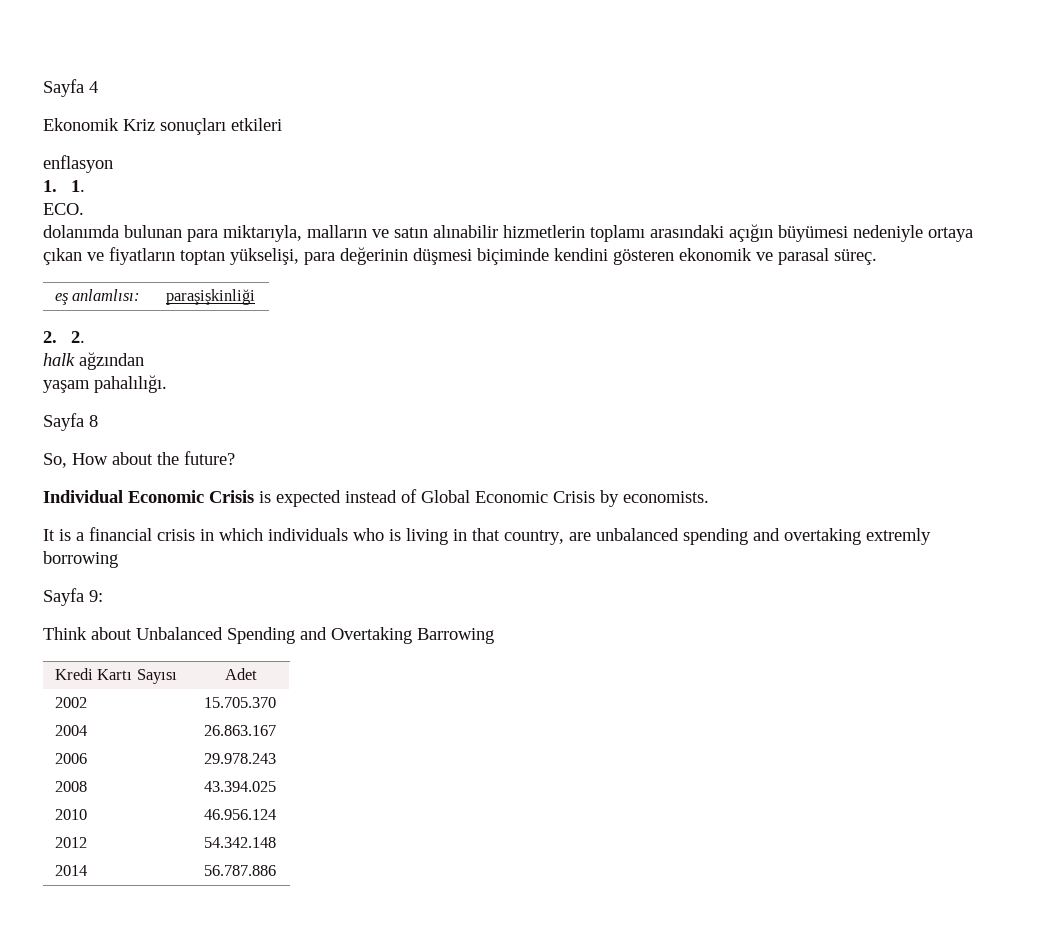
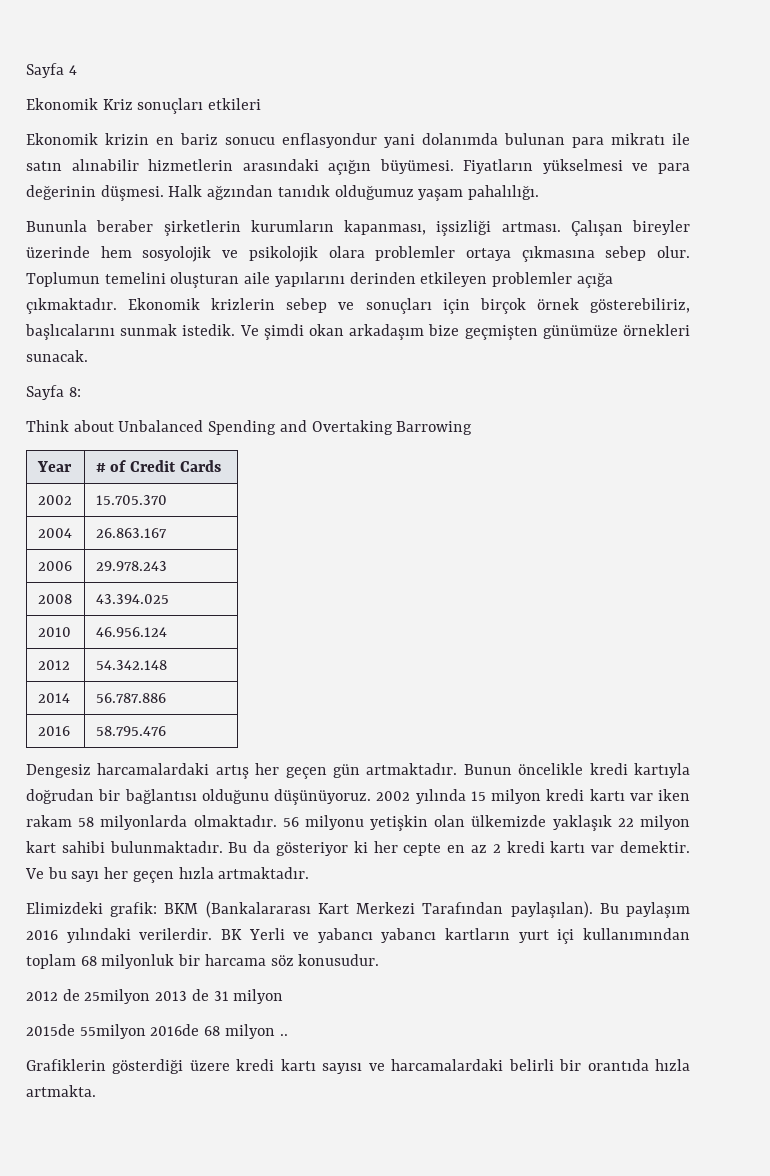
- enflasyon
- 1. 1.
- ECO.
- dolanımda bulunan para miktarıyla, malların ve satın alınabilir hizmetlerin toplamı arasındaki açığın büyümesi nedeniyle ortaya çıkan ve fiyatların toptan yükselişi, para değerinin düşmesi biçiminde kendini gösteren ekonomik ve parasal süreç.
- eş anlamlısı: | paraşişkinliği
- 2. 2.
- halk ağzından
- yaşam pahalılığı.
+ Ekonomik krizin en bariz sonucu enflasyondur yani dolanımda bulunan para mikratı ile satın alınabilir hizmetlerin arasındaki açığın büyümesi. Fiyatların yükselmesi ve para değerinin düşmesi. Halk ağzından tanıdık olduğumuz yaşam pahalılığı.
- Sayfa 8
- So, How about the future?
- Individual Economic Crisis is expected instead of Global Economic Crisis by economists.
- It is a financial crisis in which individuals who is living in that country, are unbalanced spending and overtaking extremly borrowing
- Sayfa 9:
+ Bununla beraber şirketlerin kurumların kapanması, işsizliği artması. Çalışan bireyler üzerinde hem sosyolojik ve psikolojik olara problemler ortaya çıkmasına sebep olur. Toplumun temelini oluşturan aile yapılarını derinden etkileyen problemler açığa çıkmaktadır. Ekonomik krizlerin sebep ve sonuçları için birçok örnek gösterebiliriz, başlıcalarını sunmak istedik. Ve şimdi okan arkadaşım bize geçmişten günümüze örnekleri sunacak.
+ Sayfa 8:
- Kredi Kartı Sayısı | Adet
+ Year | # of Credit Cards
+ 2016 | 58.795.476
+ Dengesiz harcamalardaki artış her geçen gün artmaktadır. Bunun öncelikle kredi kartıyla doğrudan bir bağlantısı olduğunu düşünüyoruz. 2002 yılında 15 milyon kredi kartı var iken rakam 58 milyonlarda olmaktadır. 56 milyonu yetişkin olan ülkemizde yaklaşık 22 milyon kart sahibi bulunmaktadır. Bu da gösteriyor ki her cepte en az 2 kredi kartı var demektir. Ve bu sayı her geçen hızla artmaktadır.
+ Elimizdeki grafik: BKM (Bankalararası Kart Merkezi Tarafından paylaşılan). Bu paylaşım 2016 yılındaki verilerdir. BK Yerli ve yabancı yabancı kartların yurt içi kullanımından toplam 68 milyonluk bir harcama söz konusudur.
+ 2012 de 25milyon 2013 de 31 milyon
+ 2015de 55milyon 2016de 68 milyon ..
+ Grafiklerin gösterdiği üzere kredi kartı sayısı ve harcamalardaki belirli bir orantıda hızla artmakta.

